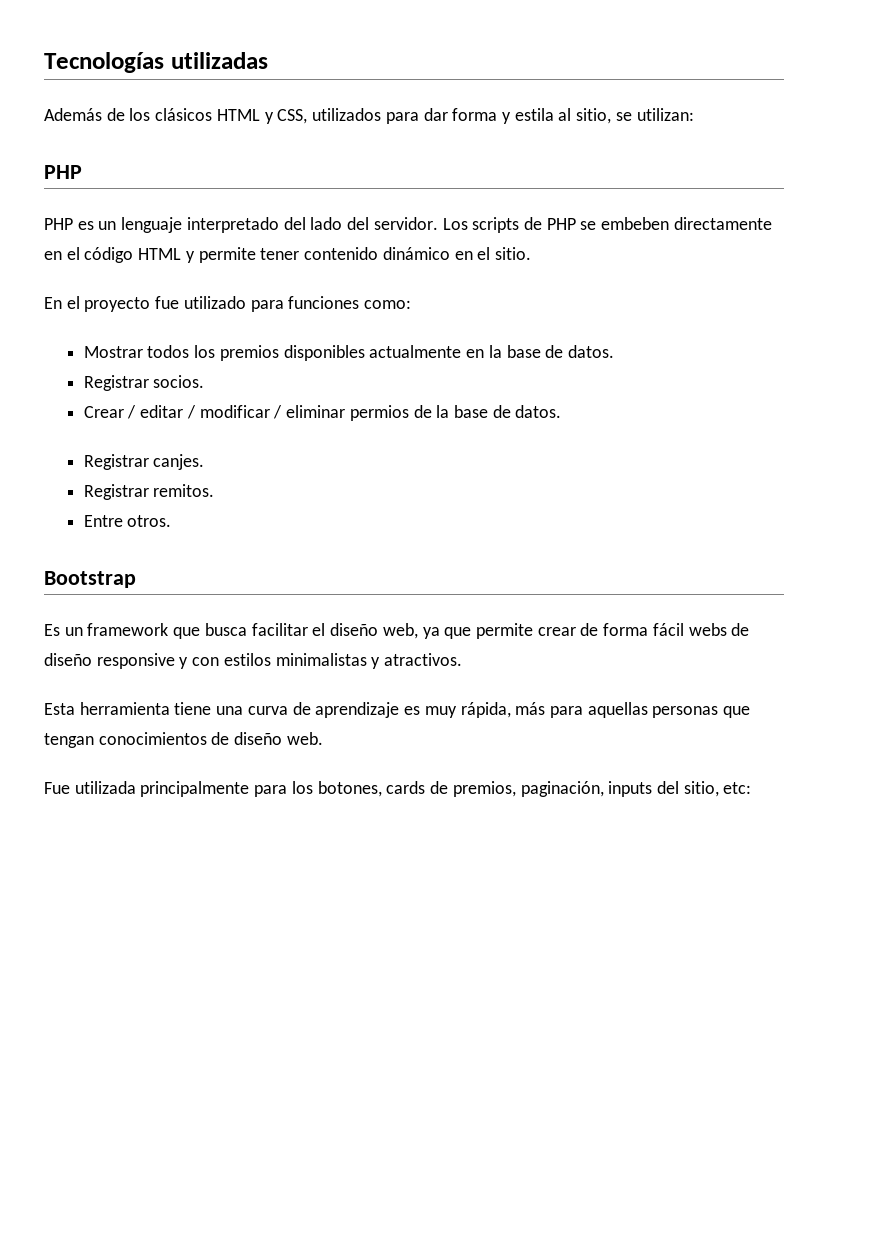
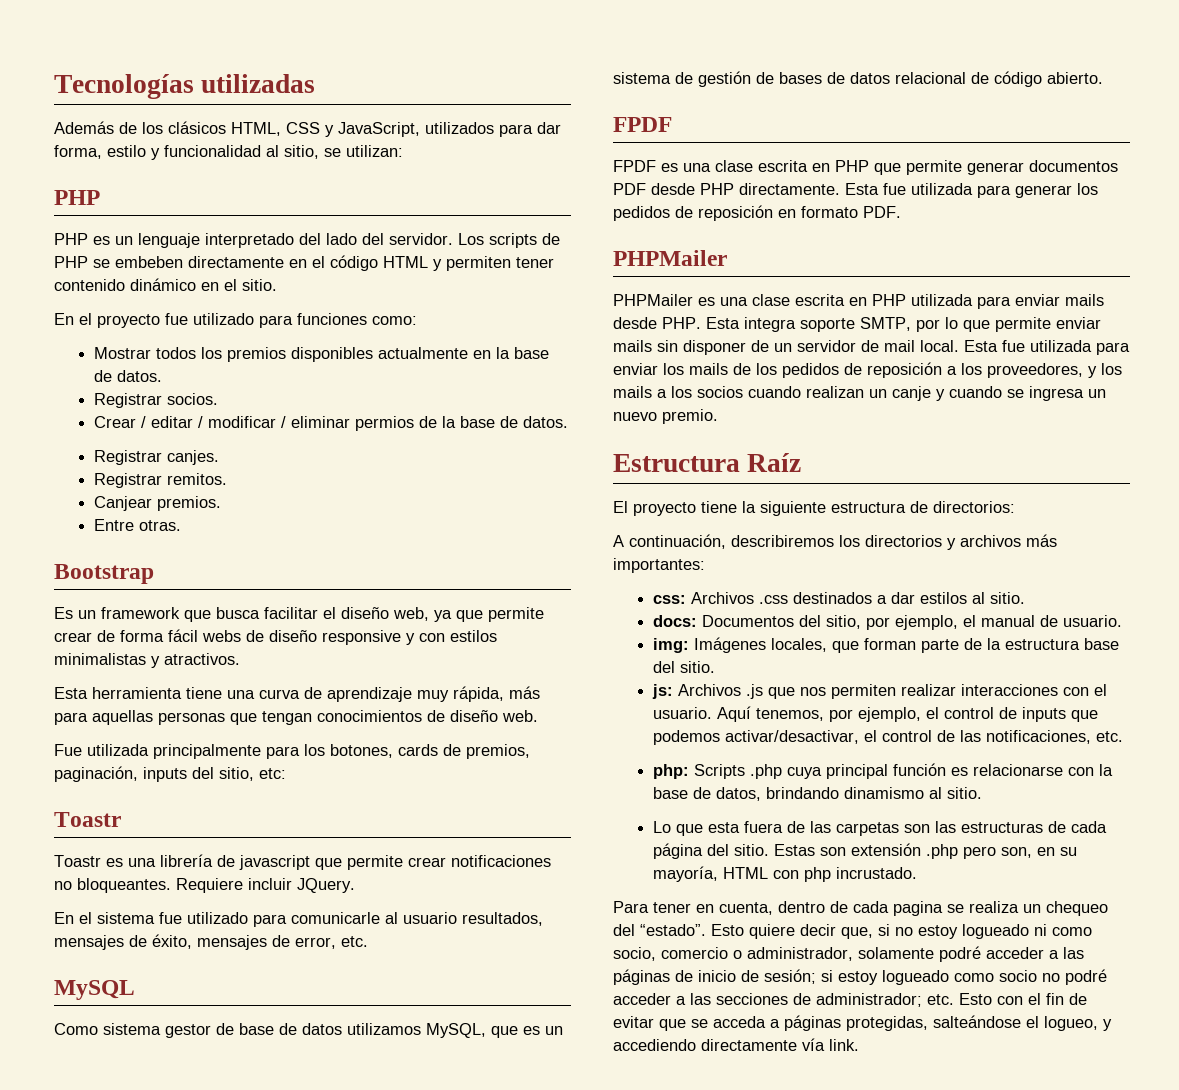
- Además de los clásicos HTML y CSS, utilizados para dar forma y estila al sitio, se utilizan:
+ Además de los clásicos HTML, CSS y JavaScript, utilizados para dar forma, estilo y funcionalidad al sitio, se utilizan:
- Los scripts de PHP se embeben directamente en el código HTML y permite tener contenido dinámico en el sitio.
+ Los scripts de PHP se embeben directamente en el código HTML y permiten tener contenido dinámico en el sitio.
+ Canjear premios.
- Entre otros.
+ Entre otras.
- Esta herramienta tiene una curva de aprendizaje es muy rápida, más para aquellas personas que tengan conocimientos de diseño web.
+ Esta herramienta tiene una curva de aprendizaje muy rápida, más para aquellas personas que tengan conocimientos de diseño web.
  Fue utilizada principalmente para los botones, cards de premios, paginación, inputs del sitio, etc:
+ Toastr
+ Toastr es una librería de javascript que permite crear notificaciones no bloqueantes. Requiere incluir JQuery.
+ En el sistema fue utilizado para comunicarle al usuario resultados, mensajes de éxito, mensajes de error, etc.
+ MySQL
+ Como sistema gestor de base de datos utilizamos MySQL, que es un sistema de gestión de bases de datos relacional de código abierto.
+ FPDF
+ FPDF es una clase escrita en PHP que permite generar documentos PDF desde PHP directamente. Esta fue utilizada para generar los pedidos de reposición en formato PDF.
+ PHPMailer
+ PHPMailer es una clase escrita en PHP utilizada para enviar mails desde PHP. Esta integra soporte SMTP, por lo que permite enviar mails sin disponer de un servidor de mail local. Esta fue utilizada para enviar los mails de los pedidos de reposición a los proveedores, y los mails a los socios cuando realizan un canje y cuando se ingresa un nuevo premio.
+ Estructura Raíz
+ El proyecto tiene la siguiente estructura de directorios:
+ A continuación, describiremos los directorios y archivos más importantes:
+ css: Archivos .css destinados a dar estilos al sitio.
+ docs: Documentos del sitio, por ejemplo, el manual de usuario.
+ img: Imágenes locales, que forman parte de la estructura base del sitio.
+ js: Archivos .js que nos permiten realizar interacciones con el usuario. Aquí tenemos, por ejemplo, el control de inputs que podemos activar/desactivar, el control de las notificaciones, etc.
+ php: Scripts .php cuya principal función es relacionarse con la base de datos, brindando dinamismo al sitio.
+ Lo que esta fuera de las carpetas son las estructuras de cada página del sitio. Estas son extensión .php pero son, en su mayoría, HTML con php incrustado.
+ Para tener en cuenta, dentro de cada pagina se realiza un chequeo del “estado”. Esto quiere decir que, si no estoy logueado ni como socio, comercio o administrador, solamente podré acceder a las páginas de inicio de sesión; si estoy logueado como socio no podré acceder a las secciones de administrador; etc. Esto con el fin de evitar que se acceda a páginas protegidas, salteándose el logueo, y accediendo directamente vía link.

